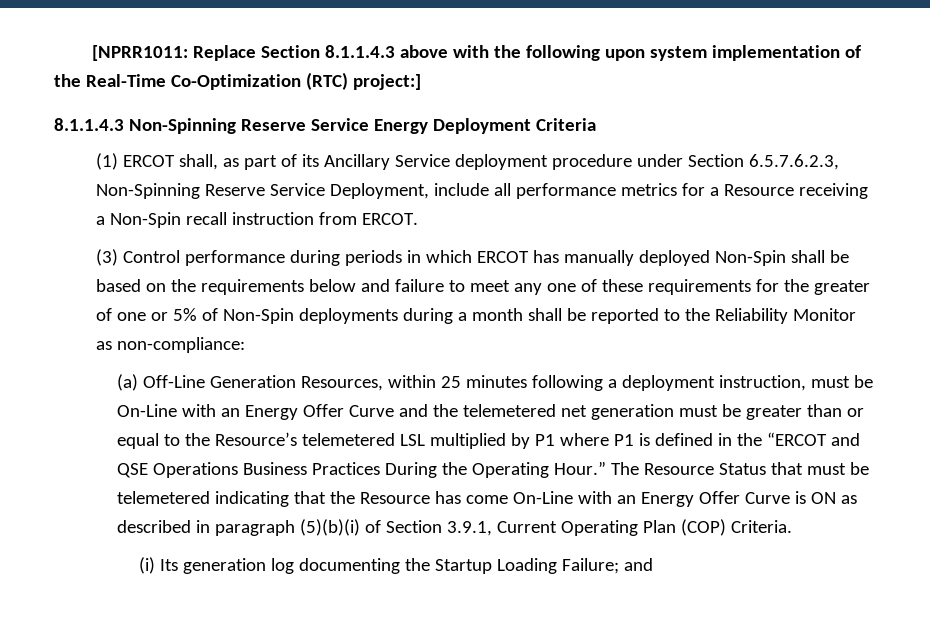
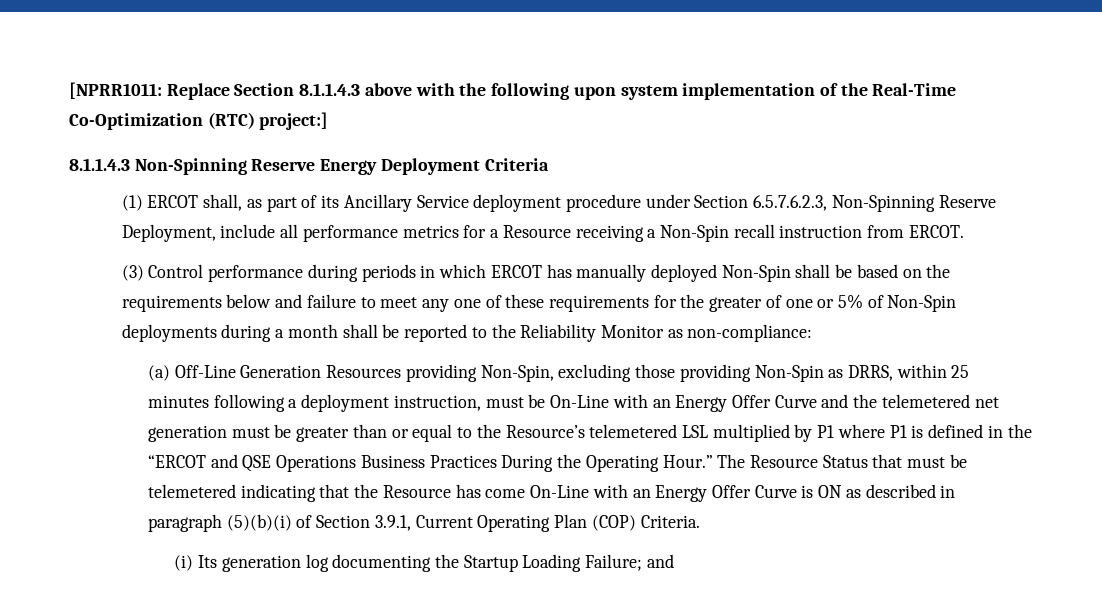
- 8.1.1.4.3 Non-Spinning Reserve Service Energy Deployment Criteria
+ 8.1.1.4.3 Non-Spinning Reserve Energy Deployment Criteria
- (1) ERCOT shall, as part of its Ancillary Service deployment procedure under Section 6.5.7.6.2.3, Non-Spinning Reserve Service Deployment, include all performance metrics for a Resource receiving a Non-Spin recall instruction from ERCOT.
+ (1) ERCOT shall, as part of its Ancillary Service deployment procedure under Section 6.5.7.6.2.3, Non-Spinning Reserve Deployment, include all performance metrics for a Resource receiving a Non-Spin recall instruction from ERCOT.
- (a) Off-Line Generation Resources, within 25 minutes following a deployment instruction, must be On-Line with an Energy Offer Curve and the telemetered net generation must be greater than or equal to the Resource’s telemetered LSL multiplied by P1 where P1 is defined in the “ERCOT and QSE Operations Business Practices During the Operating Hour.”
+ (a) Off-Line Generation Resources providing Non-Spin, excluding those providing Non-Spin as DRRS, within 25 minutes following a deployment instruction, must be On-Line with an Energy Offer Curve and the telemetered net generation must be greater than or equal to the Resource’s telemetered LSL multiplied by P1 where P1 is defined in the “ERCOT and QSE Operations Business Practices During the Operating Hour.”

